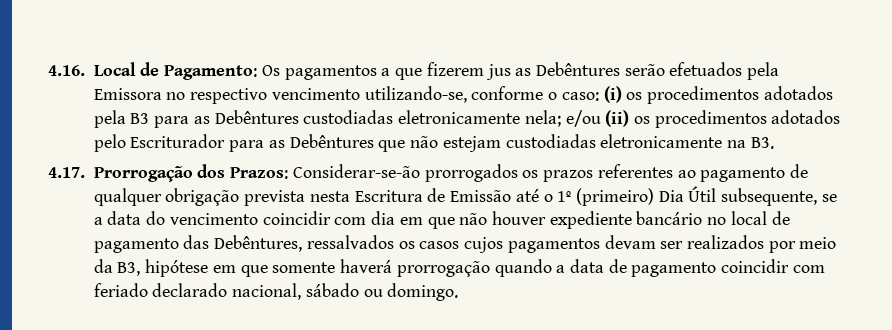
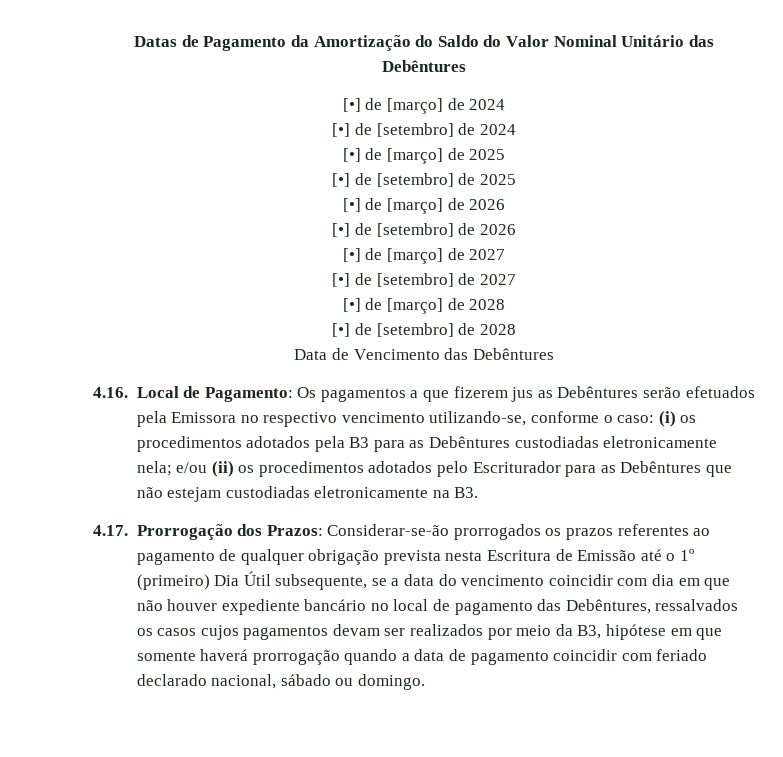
+ Datas de Pagamento da Amortização do Saldo do Valor Nominal Unitário das Debêntures
+ [•] de [março] de 2024
+ [•] de [setembro] de 2024
+ [•] de [março] de 2025
+ [•] de [setembro] de 2025
+ [•] de [março] de 2026
+ [•] de [setembro] de 2026
+ [•] de [março] de 2027
+ [•] de [setembro] de 2027
+ [•] de [março] de 2028
+ [•] de [setembro] de 2028
+ Data de Vencimento das Debêntures

